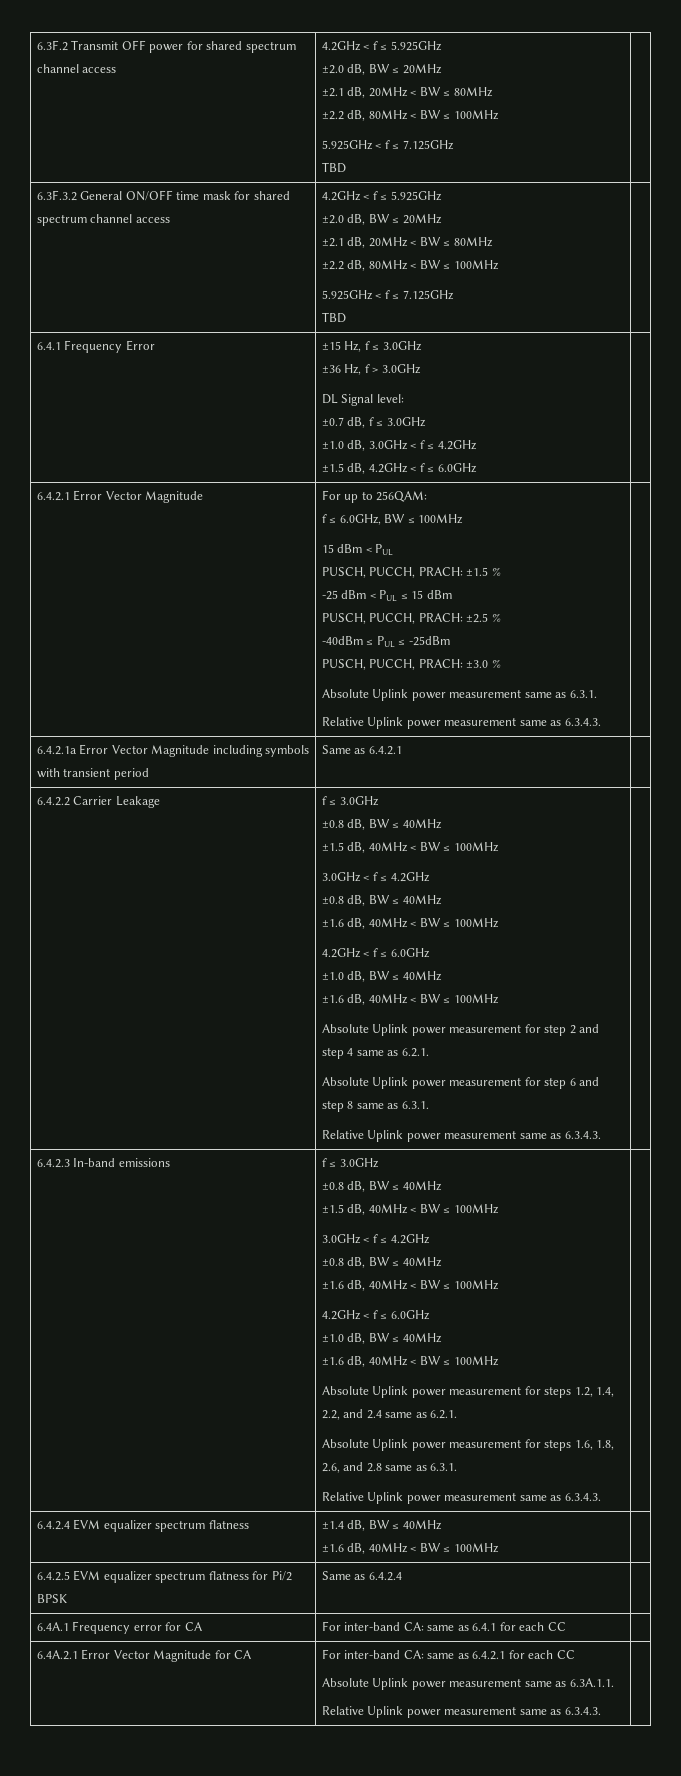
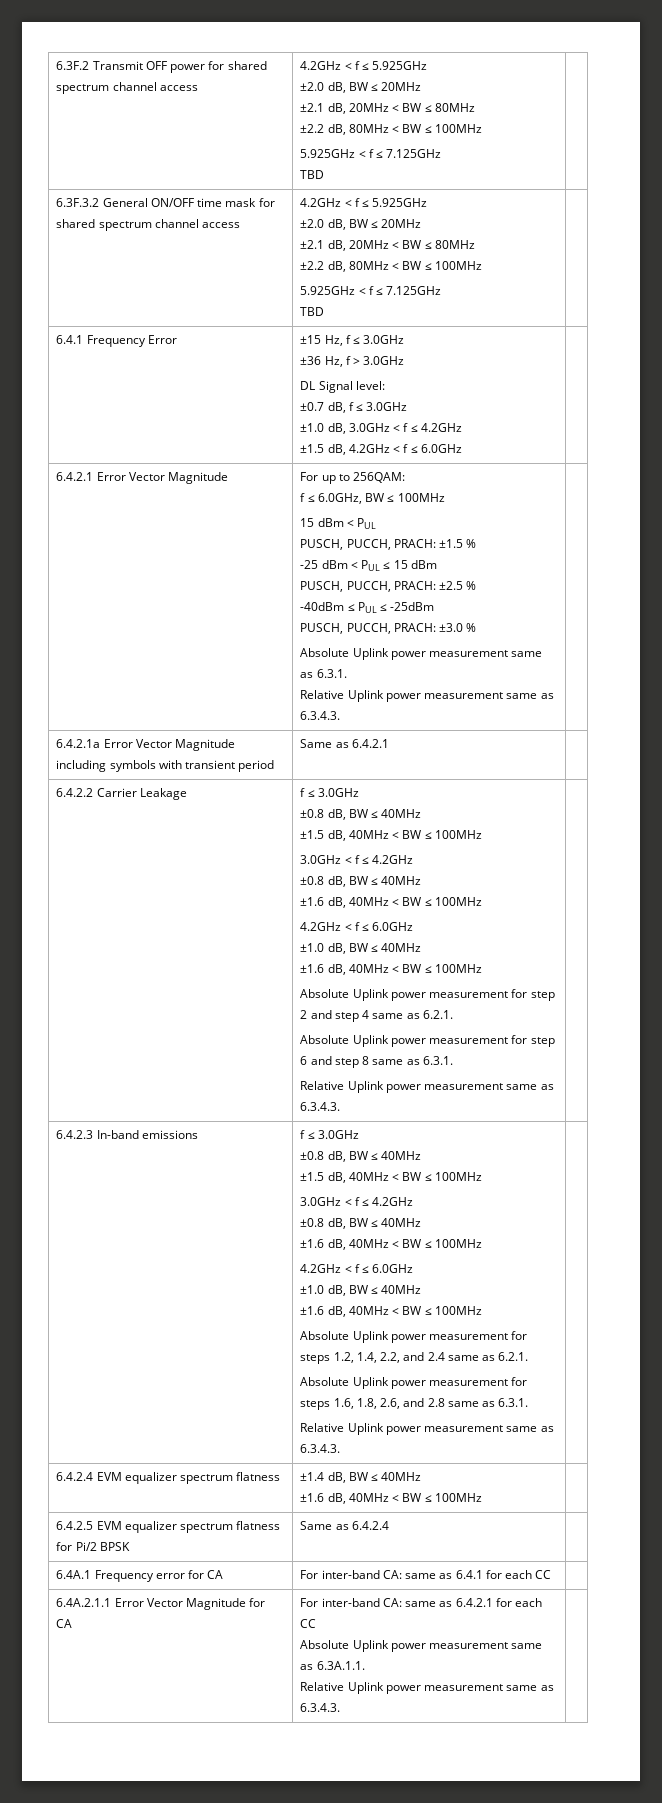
- 6.4A.2.1 Error Vector Magnitude for CA | For inter-band CA: same as 6.4.2.1 for each CC
+ 6.4A.2.1.1 Error Vector Magnitude for CA | For inter-band CA: same as 6.4.2.1 for each CC

